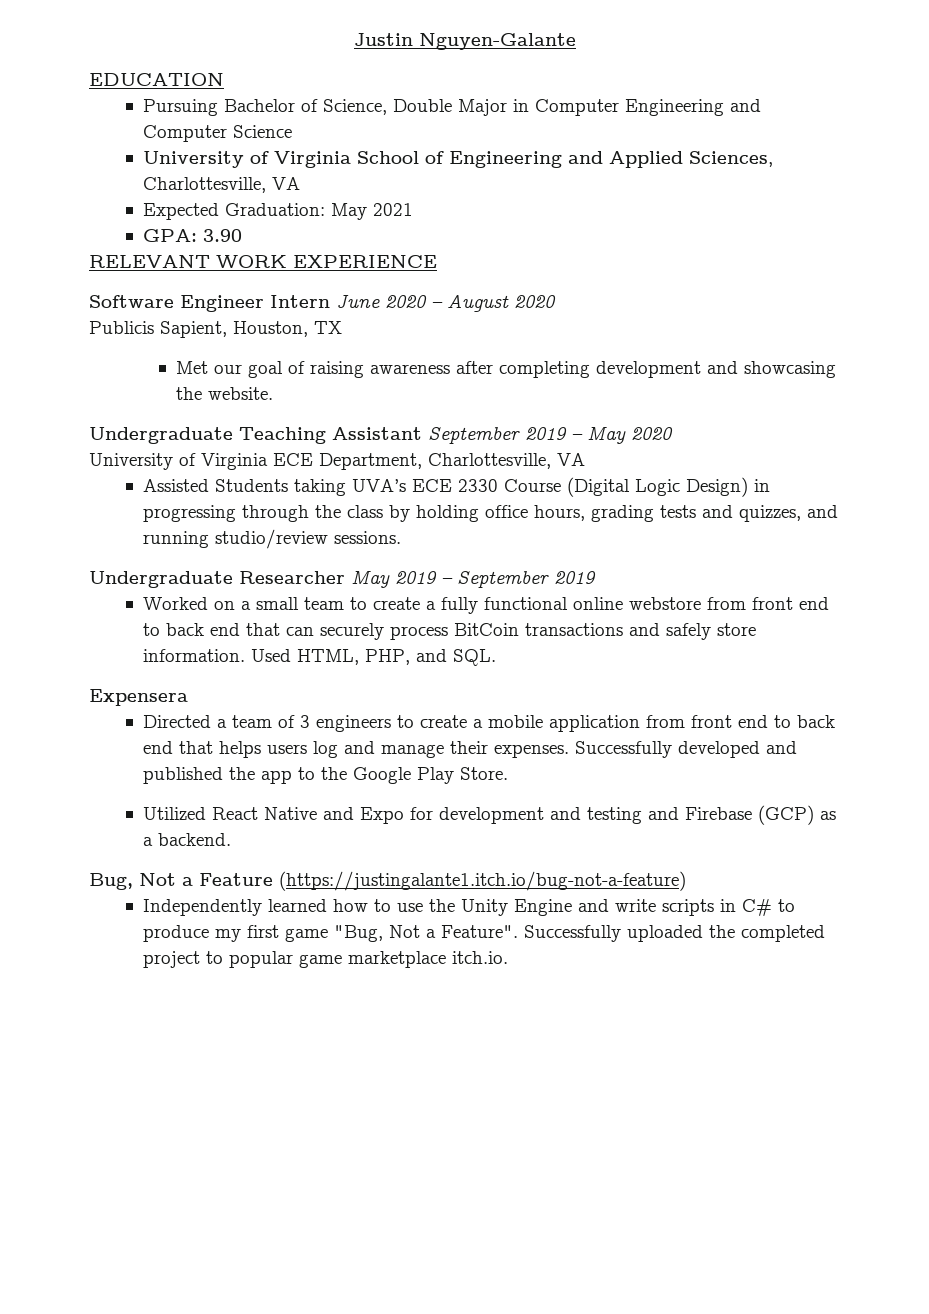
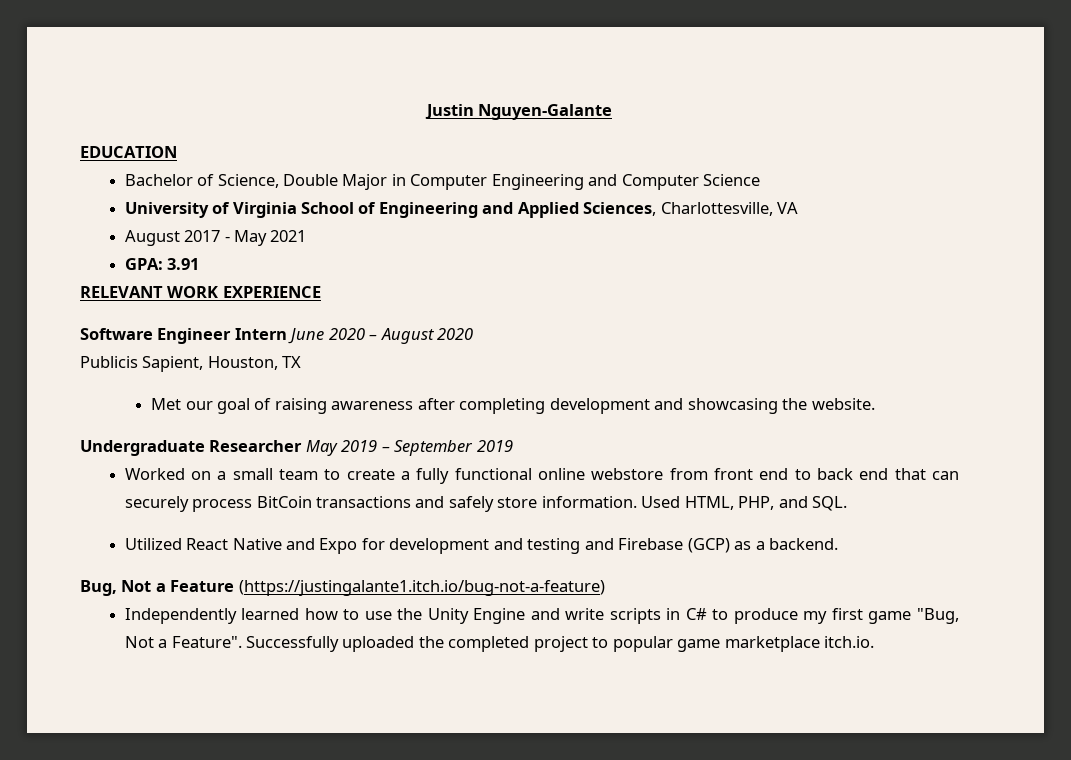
- Pursuing Bachelor of Science, Double Major in Computer Engineering and Computer Science
+ Bachelor of Science, Double Major in Computer Engineering and Computer Science
- Expected Graduation: May 2021
+ August 2017 - May 2021
- GPA: 3.90
+ GPA: 3.91
- Undergraduate Teaching Assistant September 2019 – May 2020
- University of Virginia ECE Department, Charlottesville, VA
- Assisted Students taking UVA’s ECE 2330 Course (Digital Logic Design) in progressing through the class by holding office hours, grading tests and quizzes, and running studio/review sessions.
- Expensera
- Directed a team of 3 engineers to create a mobile application from front end to back end that helps users log and manage their expenses. Successfully developed and published the app to the Google Play Store.

